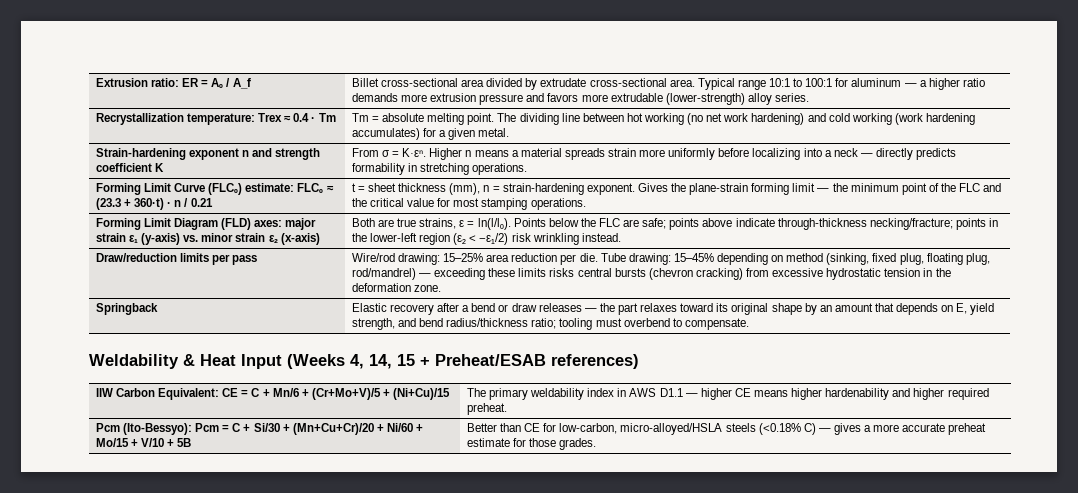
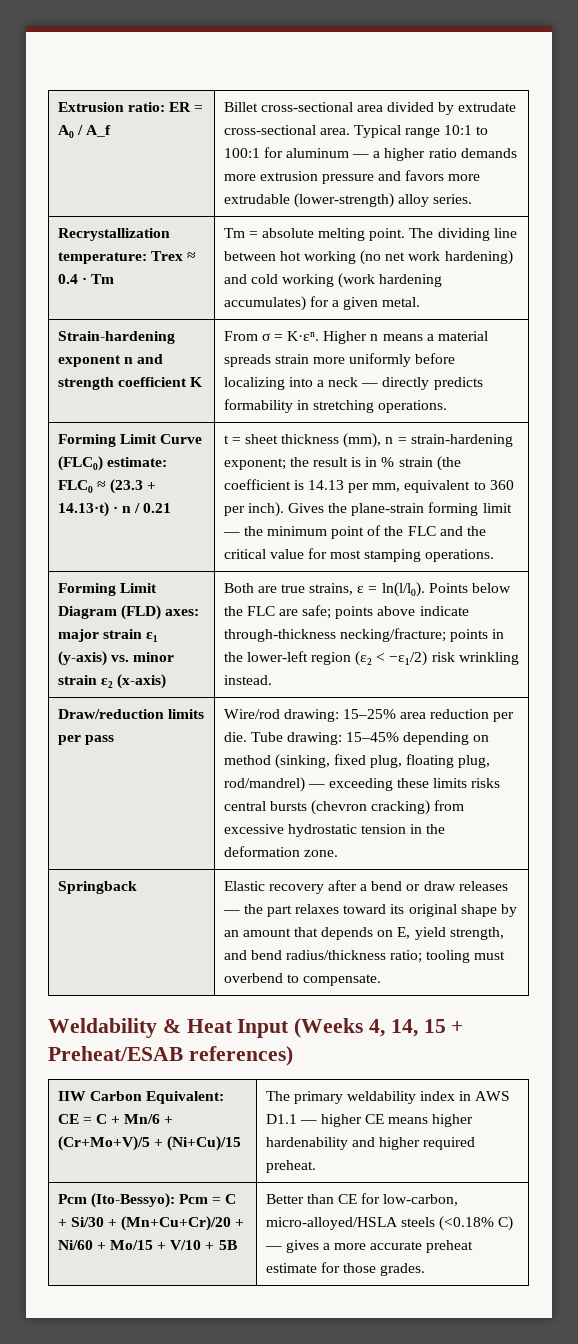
- Forming Limit Curve (FLC₀) estimate: FLC₀ ≈ (23.3 + 360·t) · n / 0.21
+ Forming Limit Curve (FLC₀) estimate: FLC₀ ≈ (23.3 + 14.13·t) · n / 0.21
- t = sheet thickness (mm), n = strain-hardening exponent.
+ t = sheet thickness (mm), n = strain-hardening exponent; the result is in % strain (the coefficient is 14.13 per mm, equivalent to 360 per inch).

